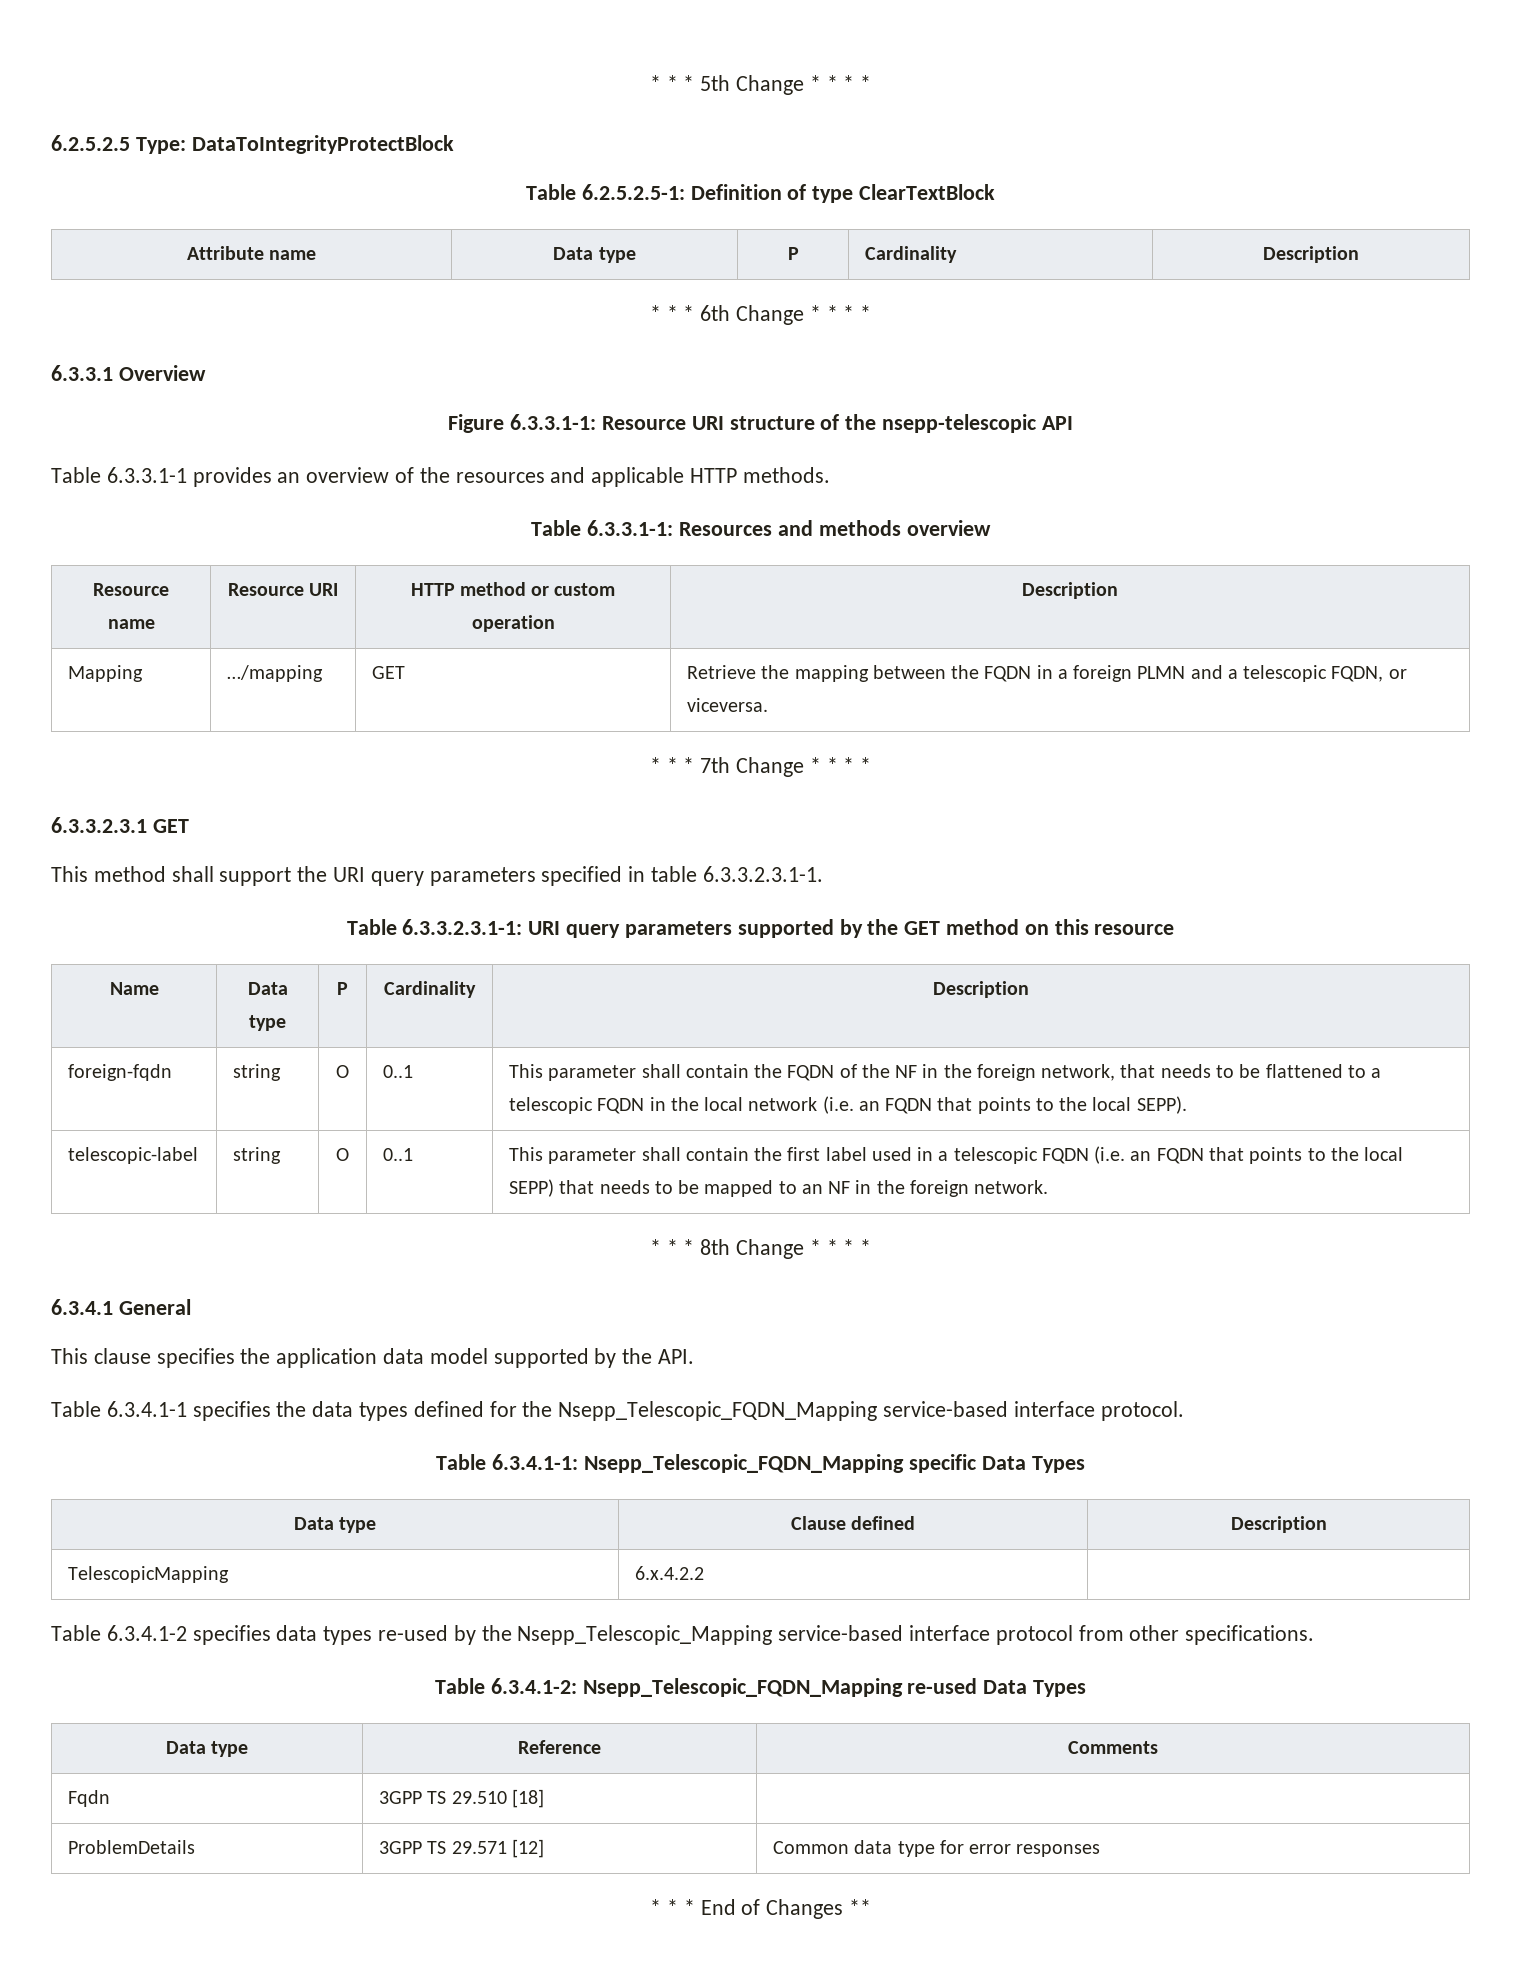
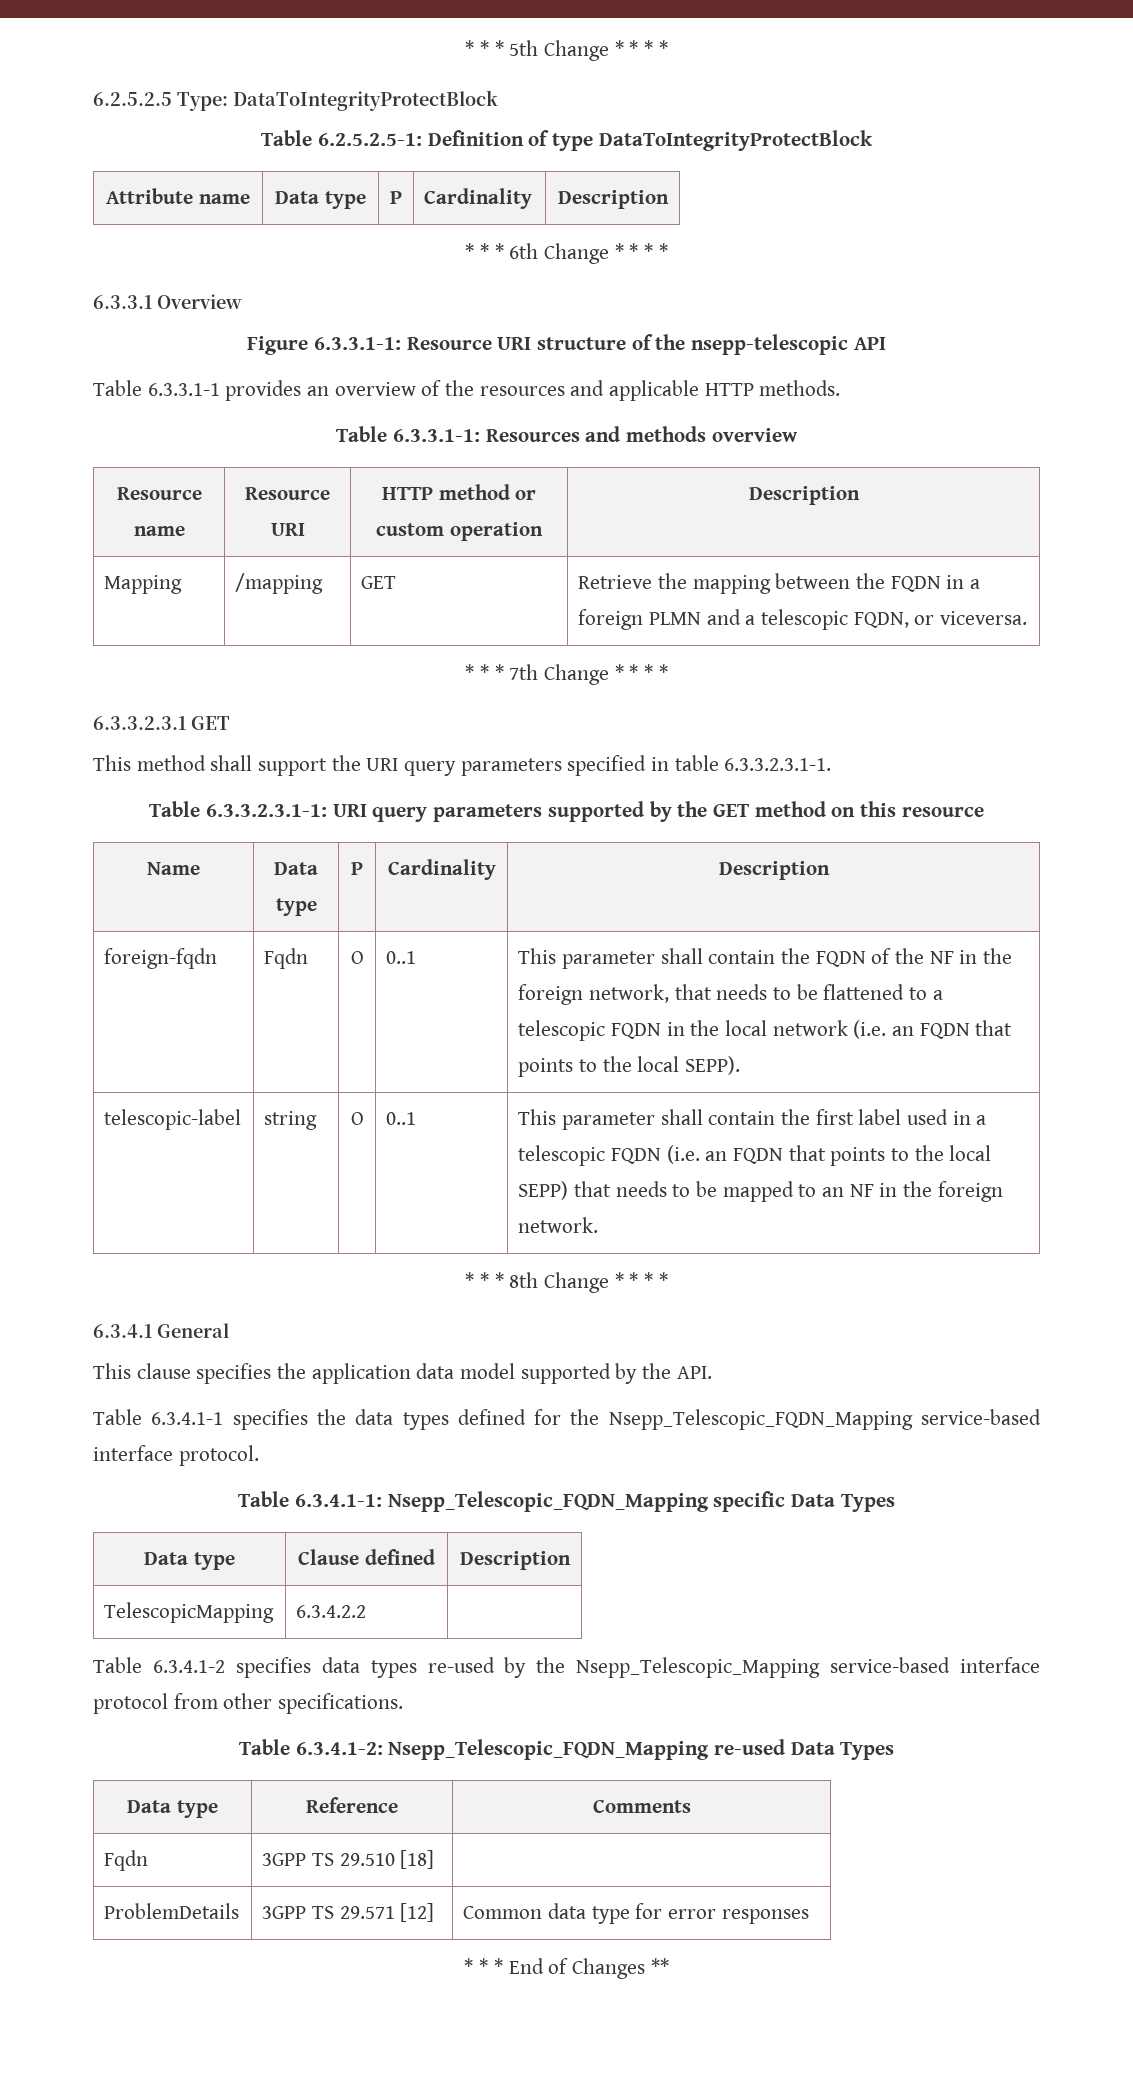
- Table 6.2.5.2.5-1: Definition of type ClearTextBlock
+ Table 6.2.5.2.5-1: Definition of type DataToIntegrityProtectBlock
- Mapping | …/mapping | GET | Retrieve the mapping between the FQDN in a foreign PLMN and a telescopic FQDN, or viceversa.
+ Mapping | /mapping | GET | Retrieve the mapping between the FQDN in a foreign PLMN and a telescopic FQDN, or viceversa.
- foreign-fqdn | string | O | 0..1 | This parameter shall contain the FQDN of the NF in the foreign network, that needs to be flattened to a telescopic FQDN in the local network (i.e. an FQDN that points to the local SEPP).
+ foreign-fqdn | Fqdn | O | 0..1 | This parameter shall contain the FQDN of the NF in the foreign network, that needs to be flattened to a telescopic FQDN in the local network (i.e. an FQDN that points to the local SEPP).
- TelescopicMapping | 6.x.4.2.2 |
+ TelescopicMapping | 6.3.4.2.2 |

